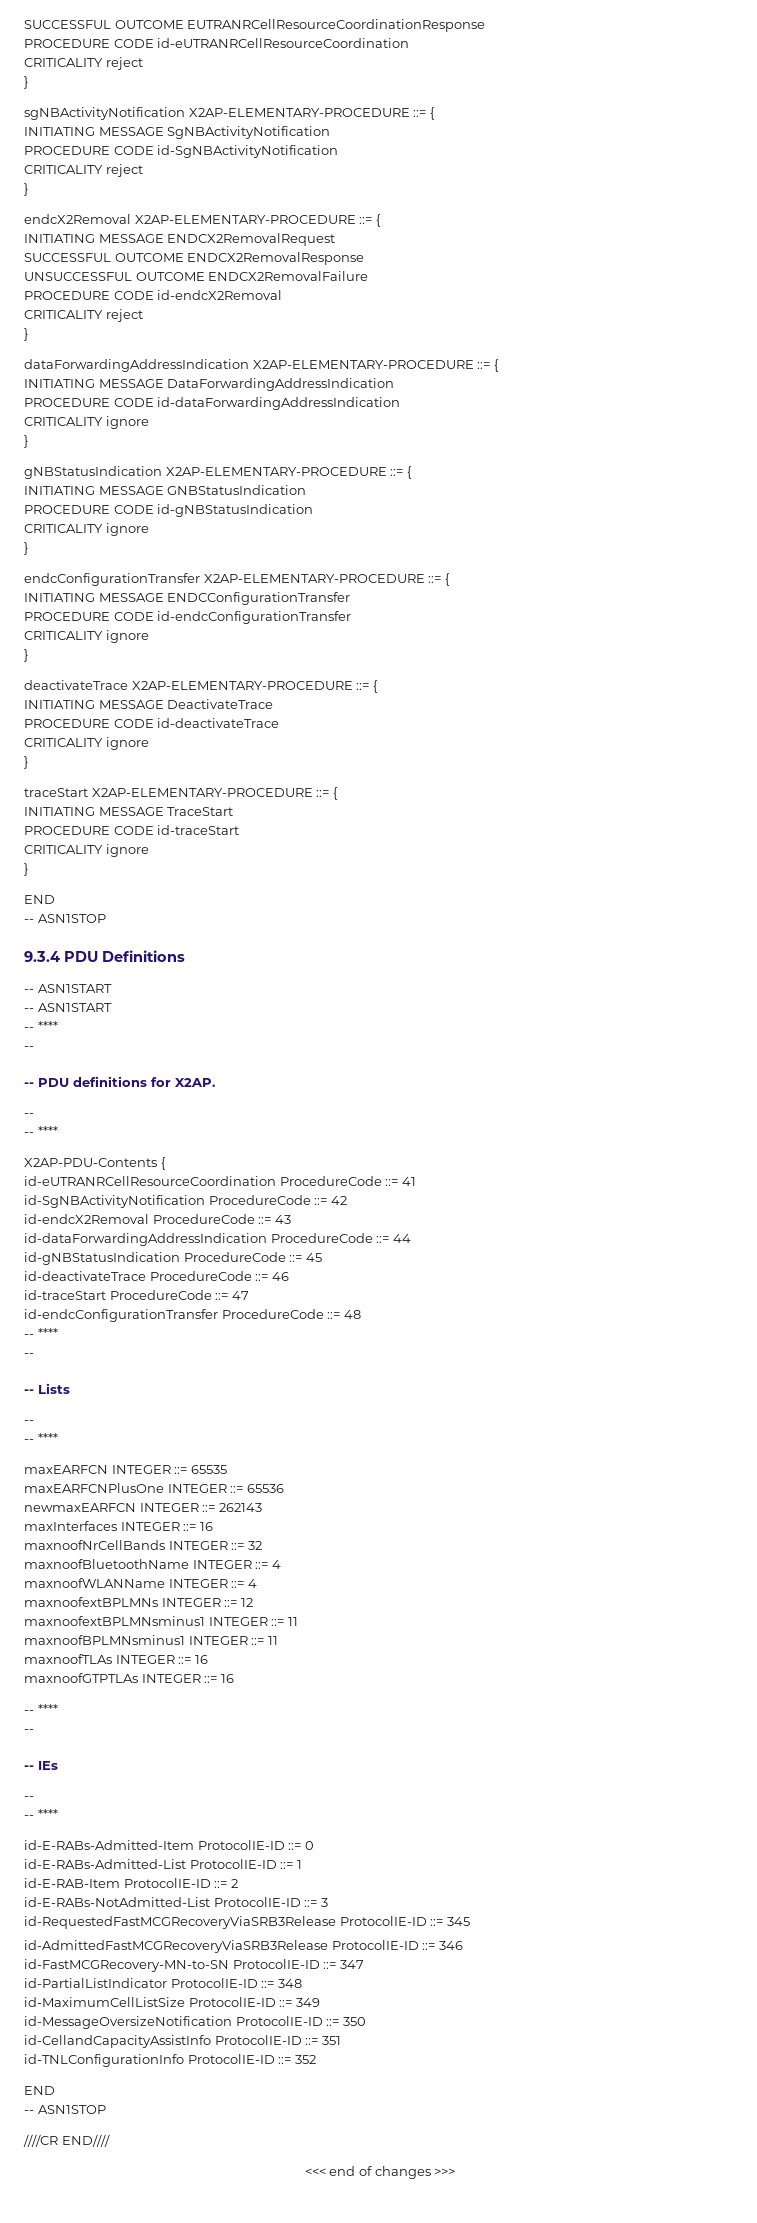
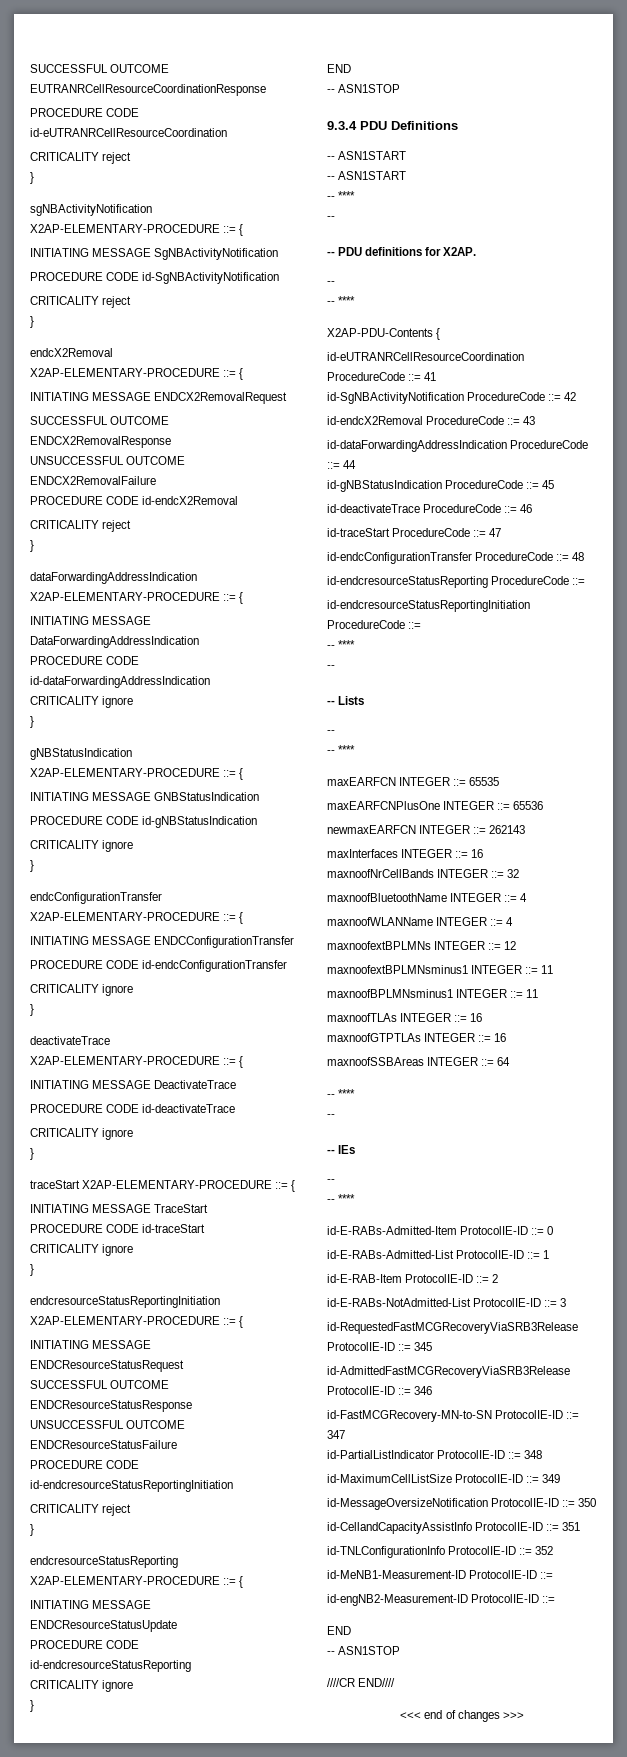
+ endcresourceStatusReportingInitiation X2AP-ELEMENTARY-PROCEDURE ::= {
+ INITIATING MESSAGE ENDCResourceStatusRequest
+ SUCCESSFUL OUTCOME ENDCResourceStatusResponse
+ UNSUCCESSFUL OUTCOME ENDCResourceStatusFailure
+ PROCEDURE CODE id-endcresourceStatusReportingInitiation
+ CRITICALITY reject
+ }
+ endcresourceStatusReporting X2AP-ELEMENTARY-PROCEDURE ::= {
+ INITIATING MESSAGE ENDCResourceStatusUpdate
+ PROCEDURE CODE id-endcresourceStatusReporting
+ CRITICALITY ignore
+ }
+ id-endcresourceStatusReporting ProcedureCode ::=
+ id-endcresourceStatusReportingInitiation ProcedureCode ::=
+ maxnoofSSBAreas INTEGER ::= 64
+ id-MeNB1-Measurement-ID ProtocolIE-ID ::=
+ id-engNB2-Measurement-ID ProtocolIE-ID ::=

